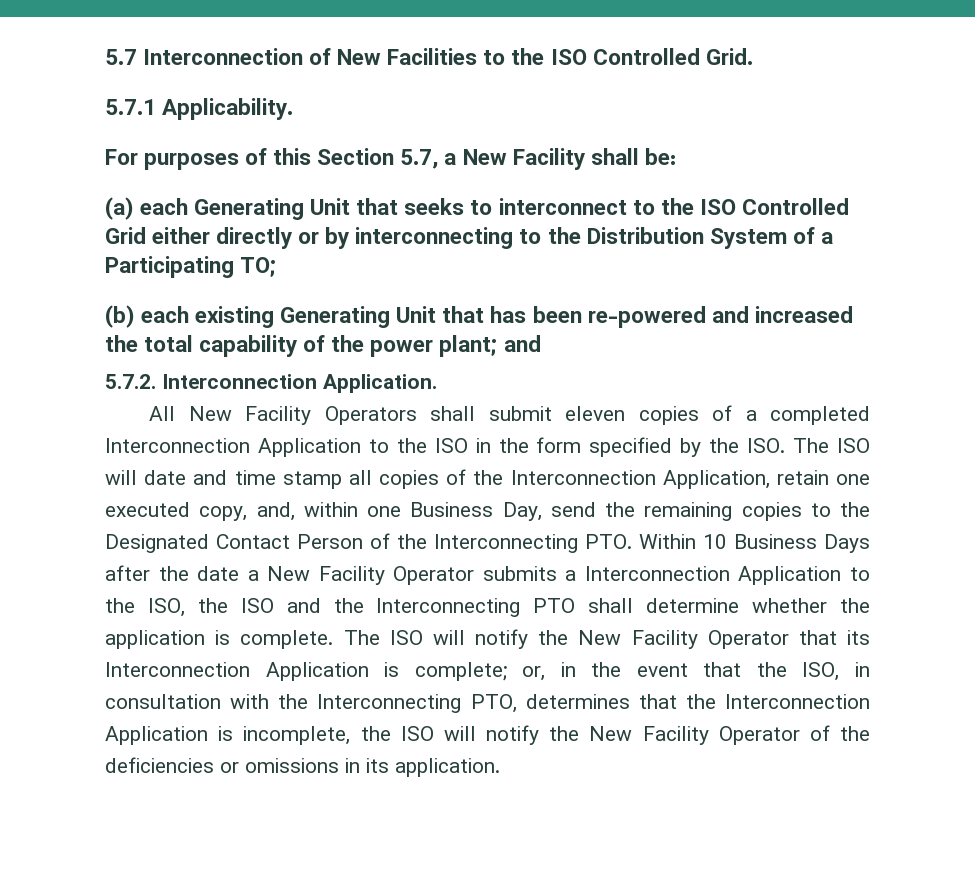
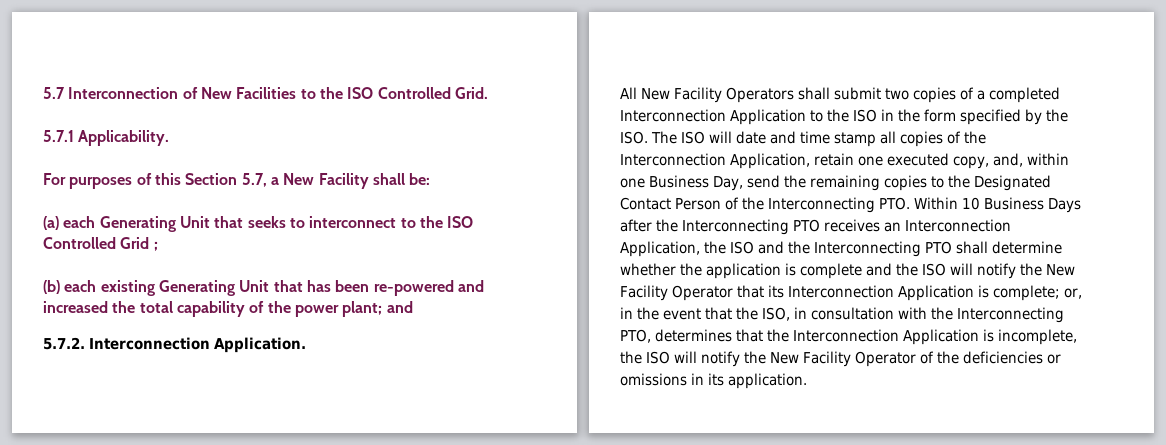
- (a) each Generating Unit that seeks to interconnect to the ISO Controlled Grid either directly or by interconnecting to the Distribution System of a Participating TO;
+ (a) each Generating Unit that seeks to interconnect to the ISO Controlled Grid ;
- All New Facility Operators shall submit eleven copies of a completed Interconnection Application to the ISO in the form specified by the ISO. The ISO will date and time stamp all copies of the Interconnection Application, retain one executed copy, and, within one Business Day, send the remaining copies to the Designated Contact Person of the Interconnecting PTO. Within 10 Business Days after the date a New Facility Operator submits a Interconnection Application to the ISO, the ISO and the Interconnecting PTO shall determine whether the application is complete. The ISO will notify the New Facility Operator that its Interconnection Application is complete;
+ All New Facility Operators shall submit two copies of a completed Interconnection Application to the ISO in the form specified by the ISO. The ISO will date and time stamp all copies of the Interconnection Application, retain one executed copy, and, within one Business Day, send the remaining copies to the Designated Contact Person of the Interconnecting PTO. Within 10 Business Days after the Interconnecting PTO receives an Interconnection Application, the ISO and the Interconnecting PTO shall determine whether the application is complete and the ISO will notify the New Facility Operator that its Interconnection Application is complete;

